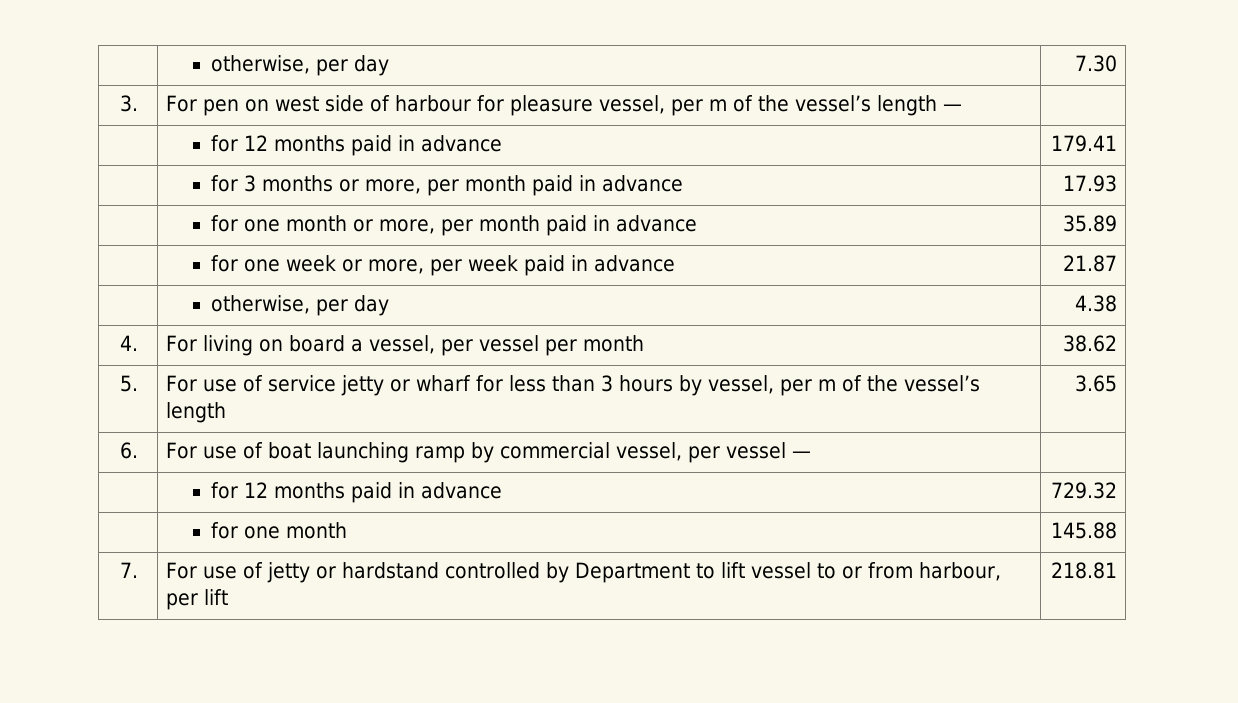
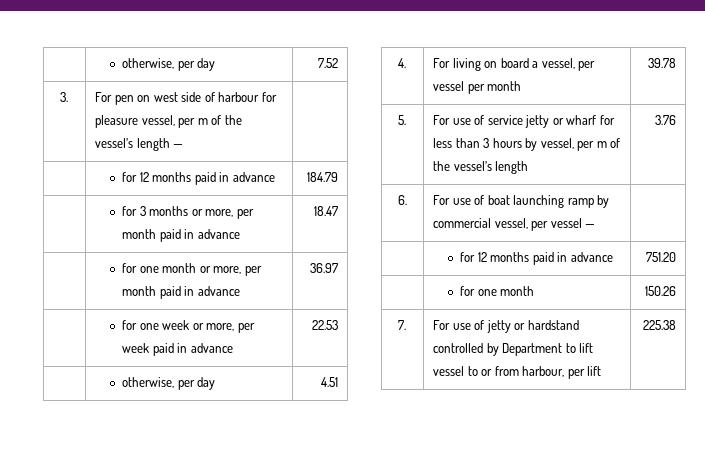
- | otherwise, per day | 7.30
+ | otherwise, per day | 7.52
- | for 12 months paid in advance | 179.41
+ | for 12 months paid in advance | 184.79
- | for 3 months or more, per month paid in advance | 17.93
+ | for 3 months or more, per month paid in advance | 18.47
- | for one month or more, per month paid in advance | 35.89
+ | for one month or more, per month paid in advance | 36.97
- | for one week or more, per week paid in advance | 21.87
- | otherwise, per day | 4.38
+ | for one week or more, per week paid in advance | 22.53
+ | otherwise, per day | 4.51
- 4. | For living on board a vessel, per vessel per month | 38.62
+ 4. | For living on board a vessel, per vessel per month | 39.78
- 5. | For use of service jetty or wharf for less than 3 hours by vessel, per m of the vessel’s length | 3.65
+ 5. | For use of service jetty or wharf for less than 3 hours by vessel, per m of the vessel’s length | 3.76
- | for 12 months paid in advance | 729.32
+ | for 12 months paid in advance | 751.20
- | for one month | 145.88
+ | for one month | 150.26
- 7. | For use of jetty or hardstand controlled by Department to lift vessel to or from harbour, per lift | 218.81
+ 7. | For use of jetty or hardstand controlled by Department to lift vessel to or from harbour, per lift | 225.38

